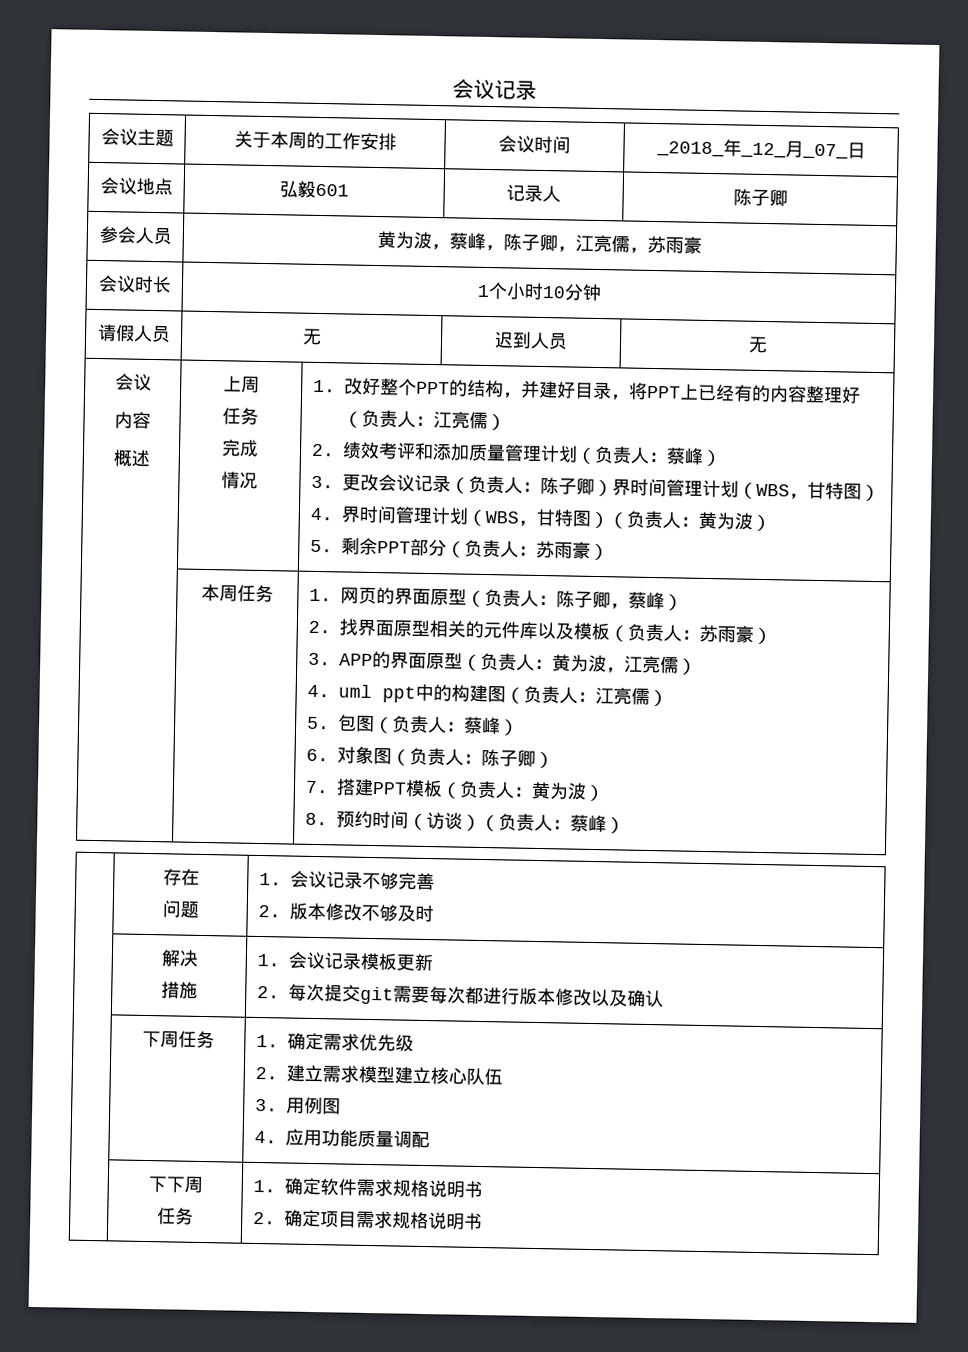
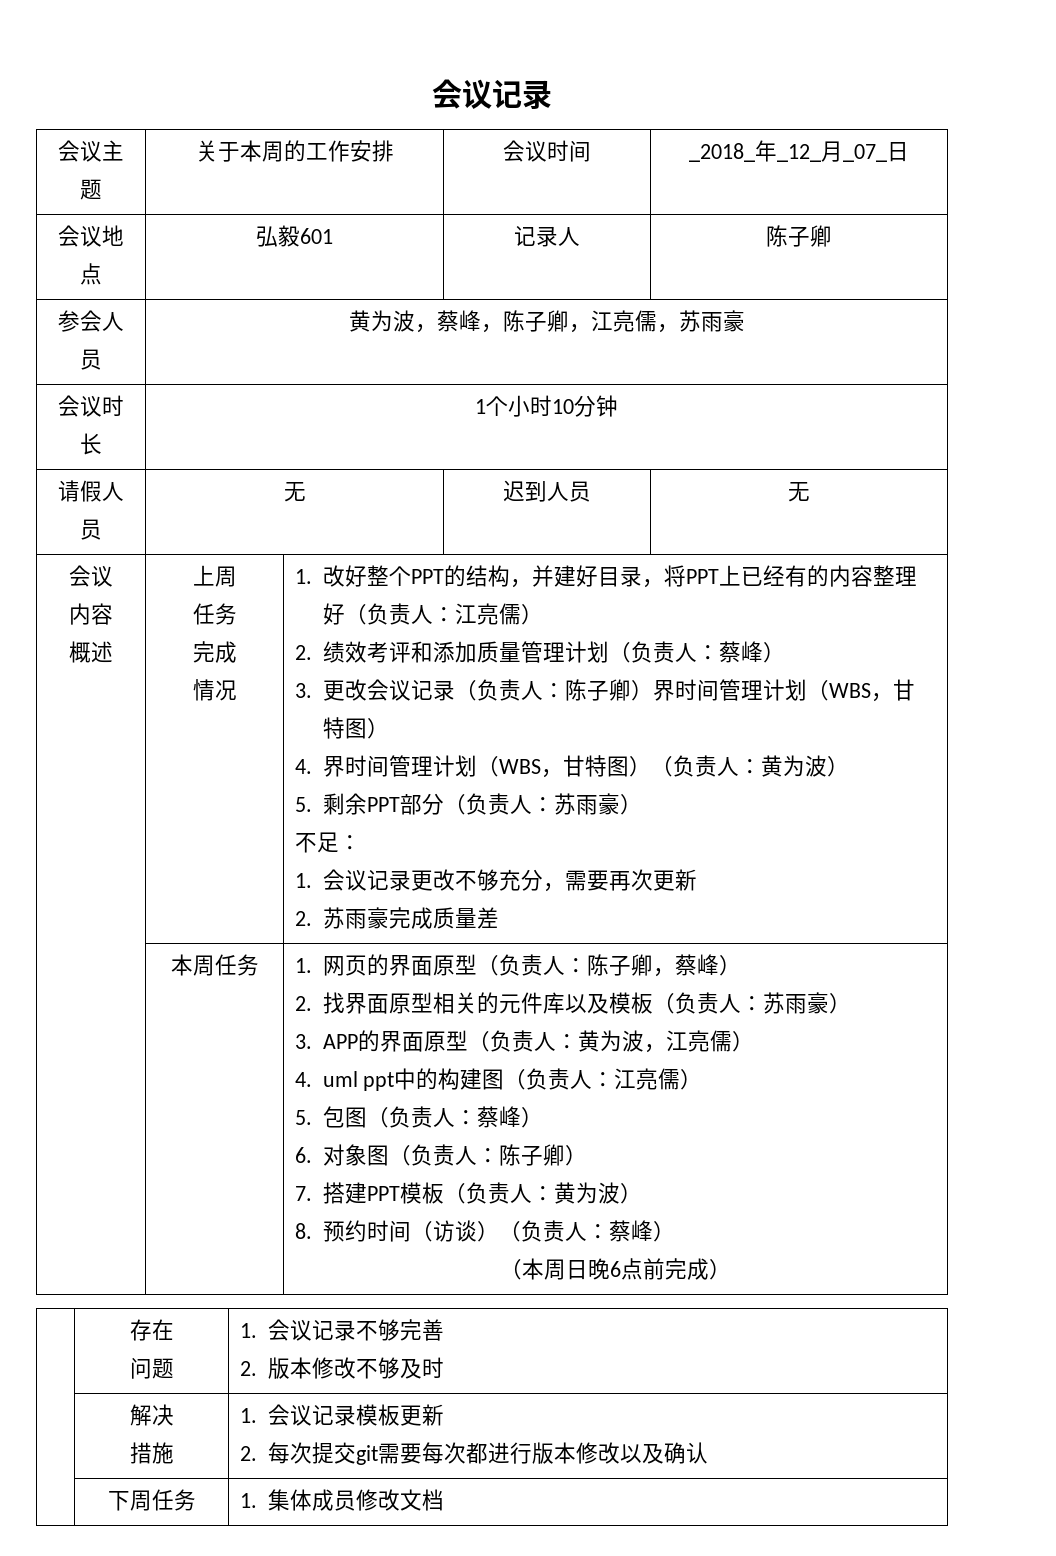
+ 不足：
+ 1.会议记录更改不够充分，需要再次更新
+ 2.苏雨豪完成质量差
+ （本周日晚6点前完成）
- | 下周任务 | 1.确定需求优先级
- 2.建立需求模型建立核心队伍
- 3.用例图
- 4.应用功能质量调配
- | 下下周
- 任务 | 1.确定软件需求规格说明书
- 2.确定项目需求规格说明书
+ | 下周任务 | 1.集体成员修改文档

